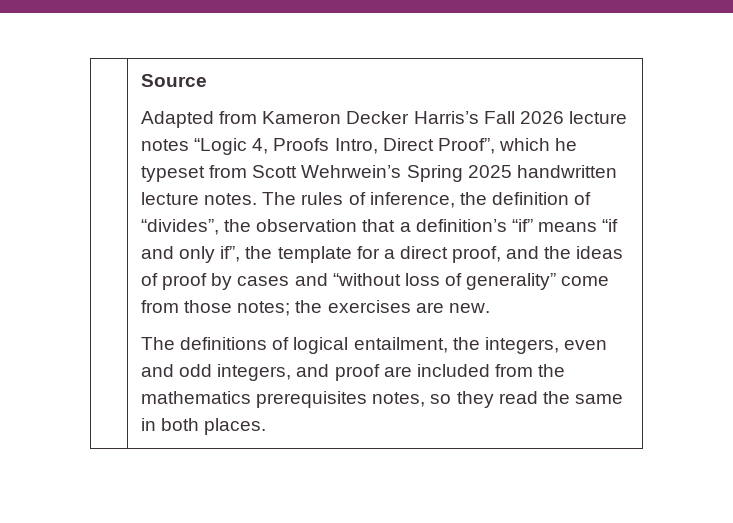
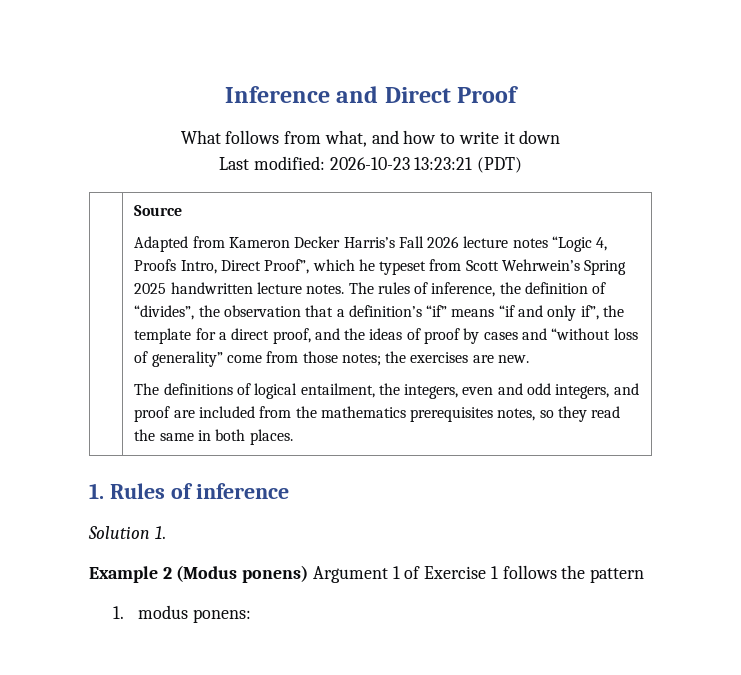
+ Inference and Direct Proof
+ What follows from what, and how to write it down
+ Last modified: 2026-10-23 13:23:21 (PDT)
+ 1. Rules of inference
+ Solution 1.
+ Example 2 (Modus ponens) Argument 1 of Exercise 1 follows the pattern
+ 1. modus ponens:

